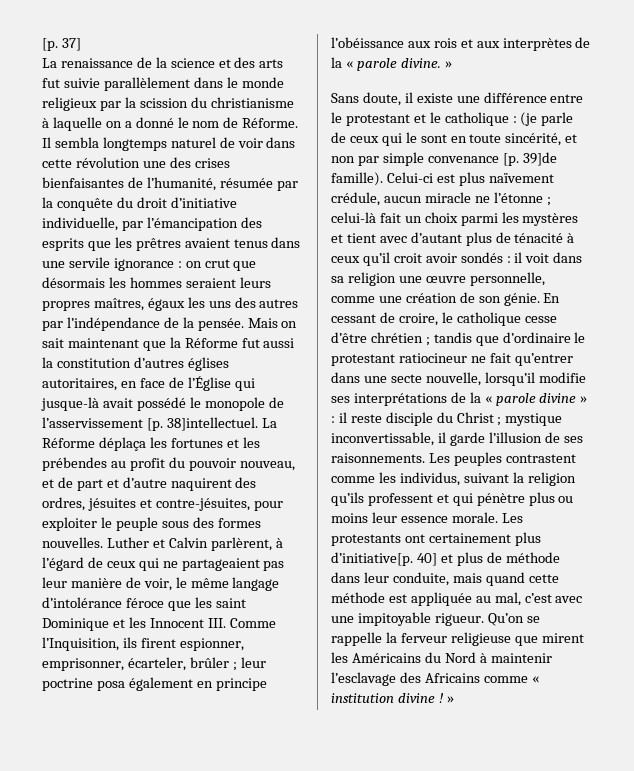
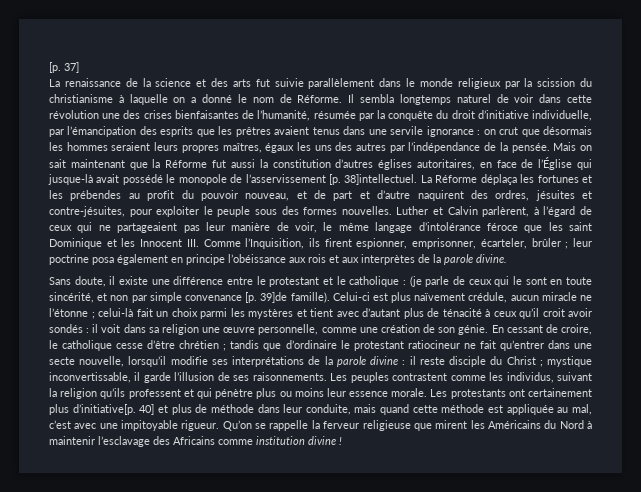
- Luther et Calvin parlèrent, à l’égard de ceux qui ne partageaient pas leur manière de voir, le même langage d’intolérance féroce que les saint Dominique et les Innocent III. Comme l’Inquisition, ils firent espionner, emprisonner, écarteler, brûler ; leur poctrine posa également en principe l’obéissance aux rois et aux interprètes de la « parole divine. »
+ Luther et Calvin parlèrent, à l’égard de ceux qui ne partageaient pas leur manière de voir, le même langage d’intolérance féroce que les saint Dominique et les Innocent III. Comme l’Inquisition, ils firent espionner, emprisonner, écarteler, brûler ; leur poctrine posa également en principe l’obéissance aux rois et aux interprètes de la parole divine.
- En cessant de croire, le catholique cesse d’être chrétien ; tandis que d’ordinaire le protestant ratiocineur ne fait qu’entrer dans une secte nouvelle, lorsqu’il modifie ses interprétations de la « parole divine » : il reste disciple du Christ ; mystique inconvertissable, il garde l’illusion de ses raisonnements.
+ En cessant de croire, le catholique cesse d’être chrétien ; tandis que d’ordinaire le protestant ratiocineur ne fait qu’entrer dans une secte nouvelle, lorsqu’il modifie ses interprétations de la parole divine : il reste disciple du Christ ; mystique inconvertissable, il garde l’illusion de ses raisonnements.
- Qu’on se rappelle la ferveur religieuse que mirent les Américains du Nord à maintenir l’esclavage des Africains comme « institution divine ! »
+ Qu’on se rappelle la ferveur religieuse que mirent les Américains du Nord à maintenir l’esclavage des Africains comme institution divine !

